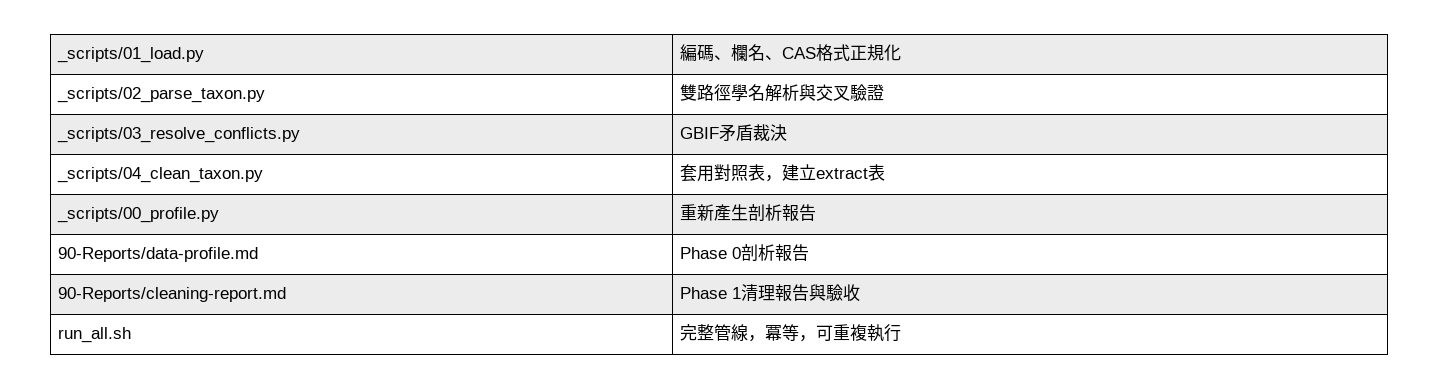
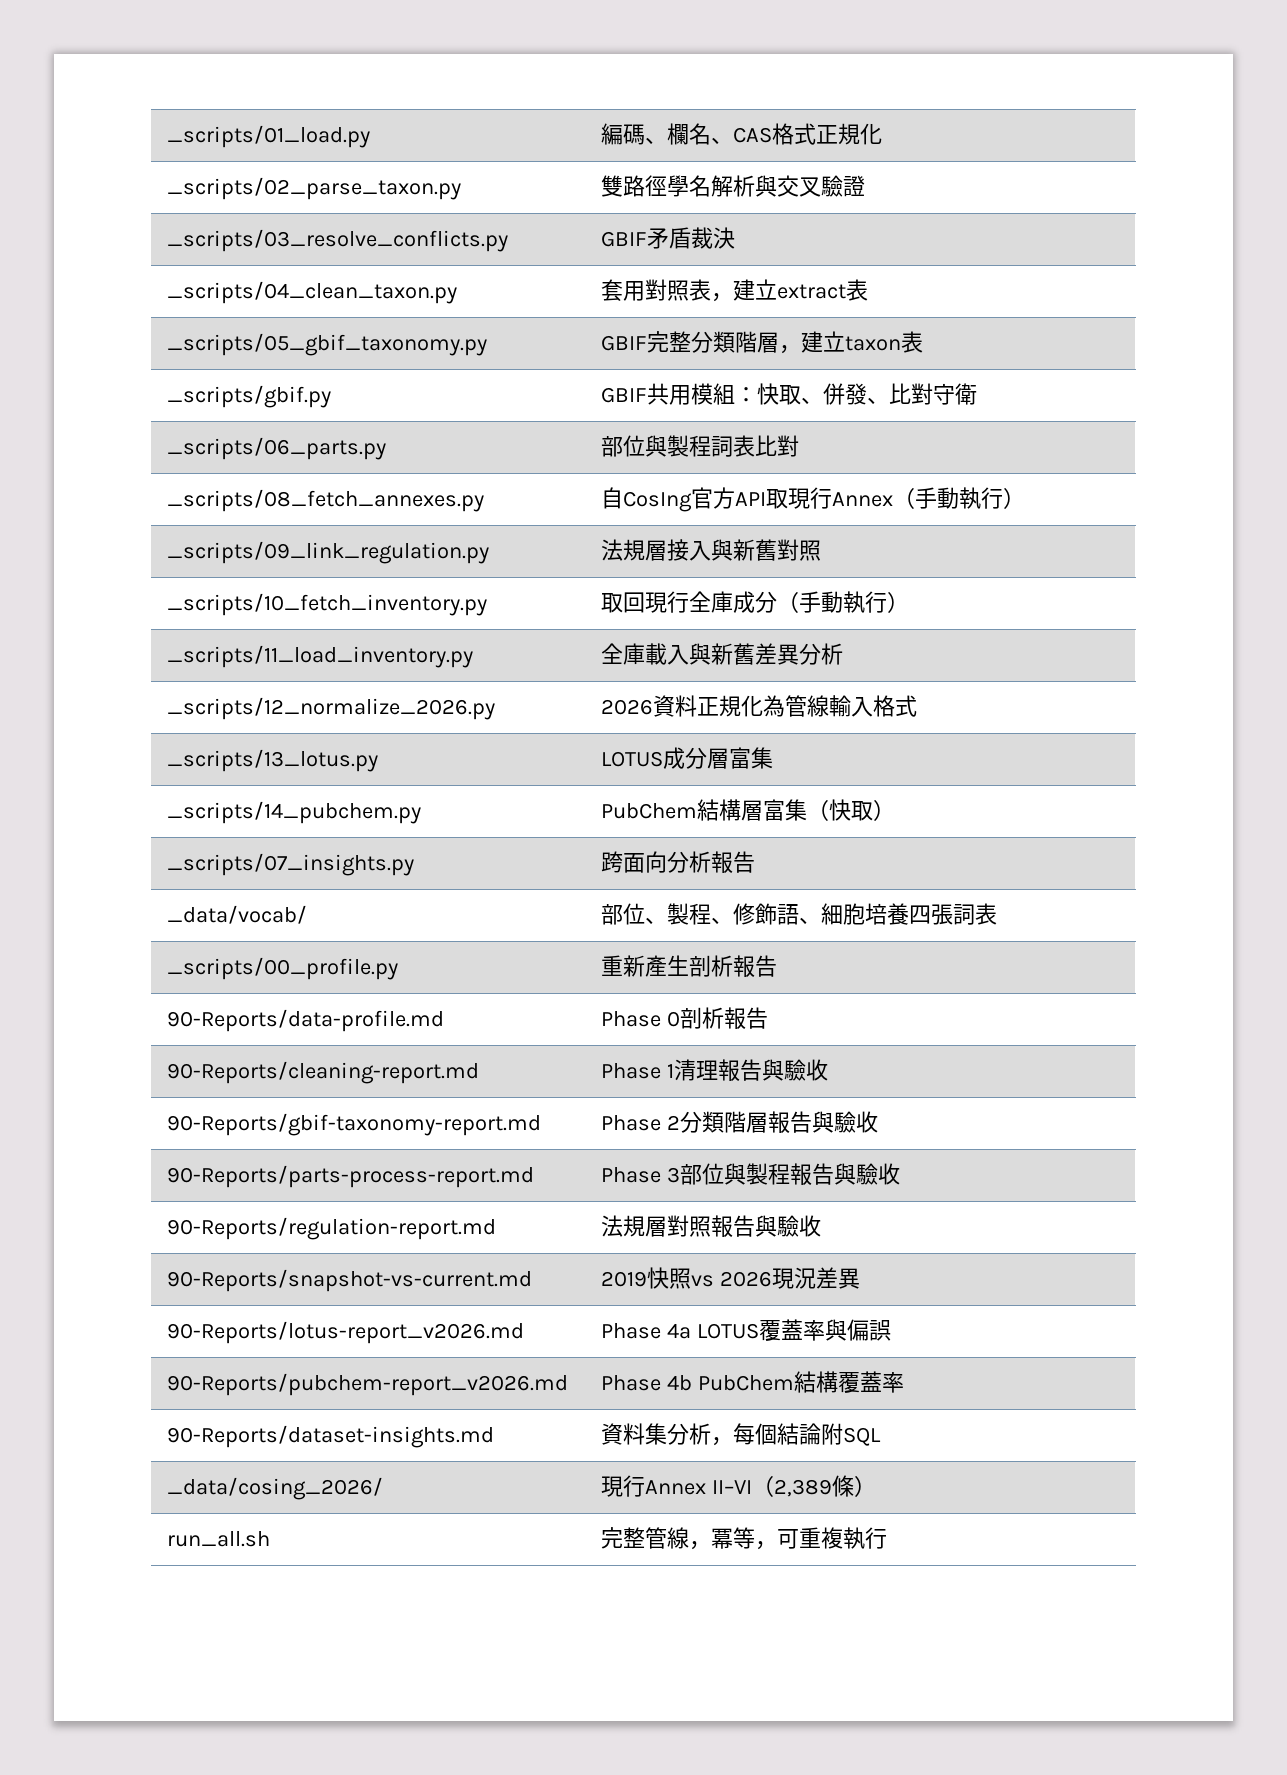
+ _scripts/05_gbif_taxonomy.py | GBIF完整分類階層，建立taxon表
+ _scripts/gbif.py | GBIF共用模組：快取、併發、比對守衛
+ _scripts/06_parts.py | 部位與製程詞表比對
+ _scripts/08_fetch_annexes.py | 自CosIng官方API取現行Annex（手動執行）
+ _scripts/09_link_regulation.py | 法規層接入與新舊對照
+ _scripts/10_fetch_inventory.py | 取回現行全庫成分（手動執行）
+ _scripts/11_load_inventory.py | 全庫載入與新舊差異分析
+ _scripts/12_normalize_2026.py | 2026資料正規化為管線輸入格式
+ _scripts/13_lotus.py | LOTUS成分層富集
+ _scripts/14_pubchem.py | PubChem結構層富集（快取）
+ _scripts/07_insights.py | 跨面向分析報告
+ _data/vocab/ | 部位、製程、修飾語、細胞培養四張詞表
+ 90-Reports/gbif-taxonomy-report.md | Phase 2分類階層報告與驗收
+ 90-Reports/parts-process-report.md | Phase 3部位與製程報告與驗收
+ 90-Reports/regulation-report.md | 法規層對照報告與驗收
+ 90-Reports/snapshot-vs-current.md | 2019快照vs 2026現況差異
+ 90-Reports/lotus-report_v2026.md | Phase 4a LOTUS覆蓋率與偏誤
+ 90-Reports/pubchem-report_v2026.md | Phase 4b PubChem結構覆蓋率
+ 90-Reports/dataset-insights.md | 資料集分析，每個結論附SQL
+ _data/cosing_2026/ | 現行Annex II–VI（2,389條）

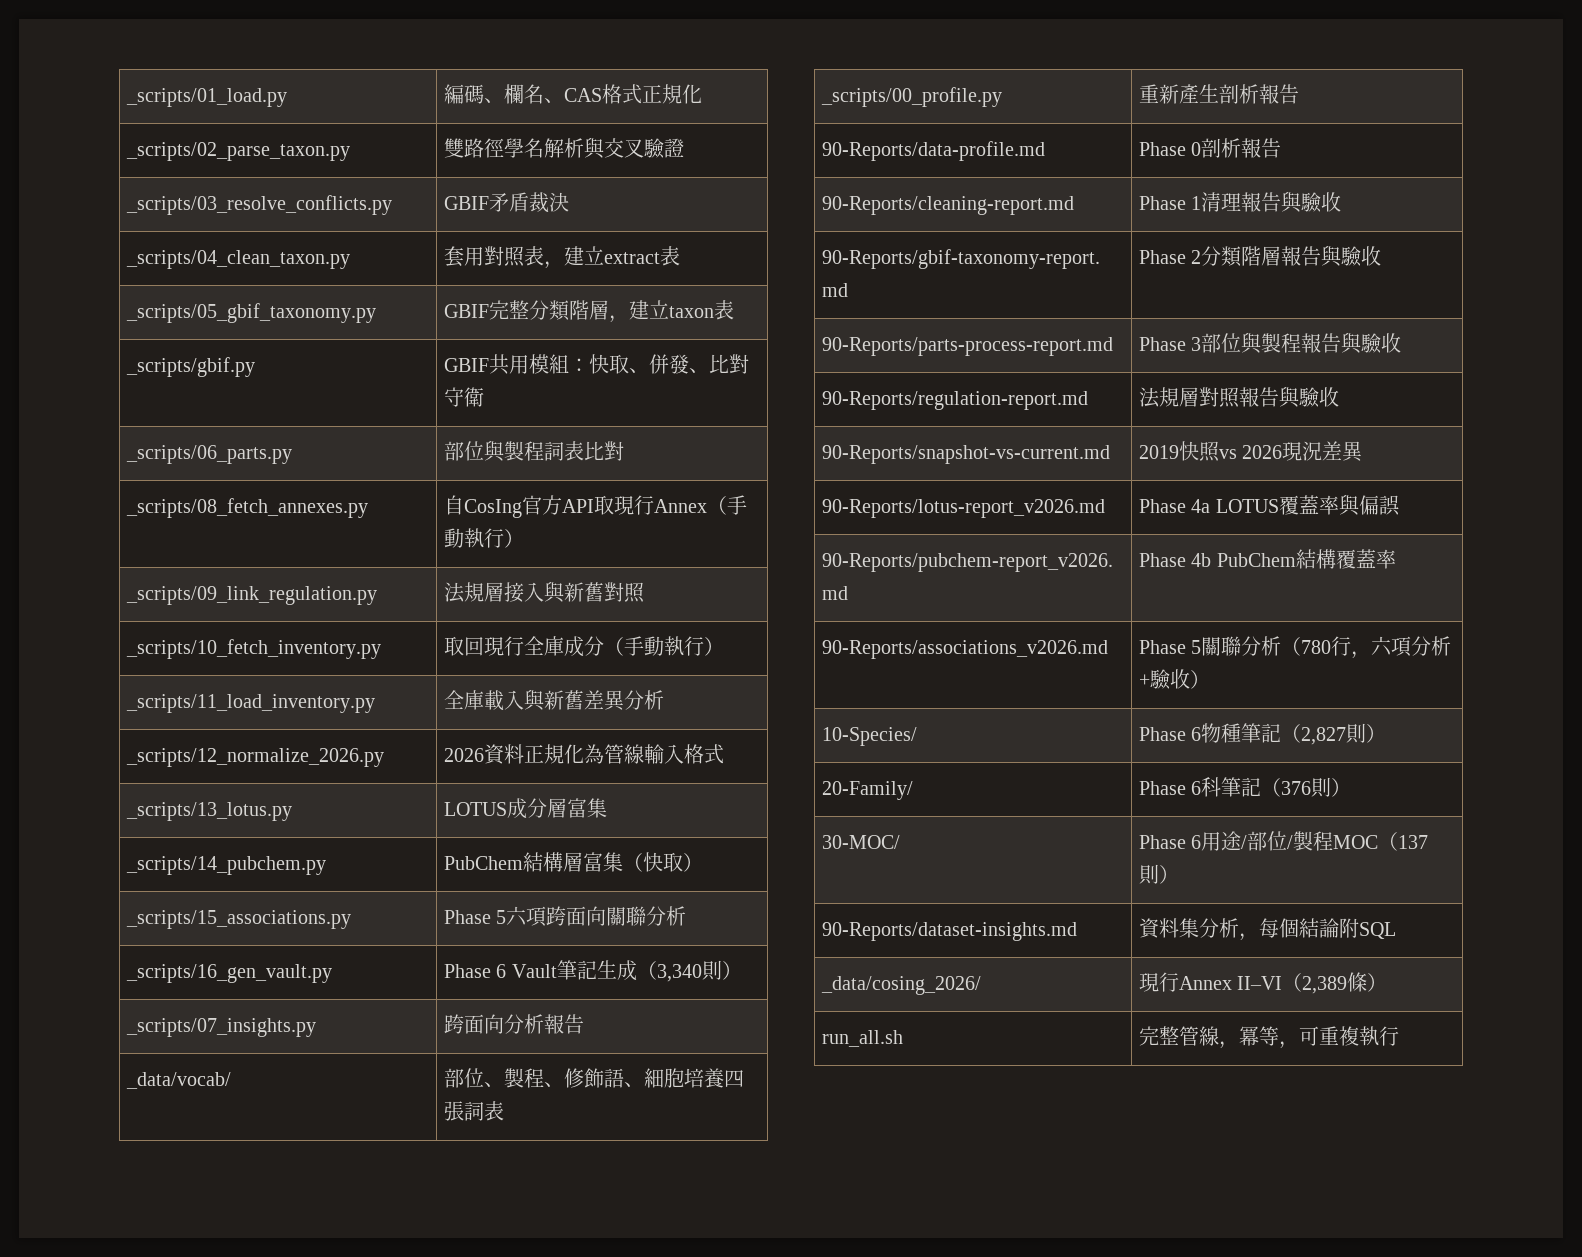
+ _scripts/15_associations.py | Phase 5六項跨面向關聯分析
+ _scripts/16_gen_vault.py | Phase 6 Vault筆記生成（3,340則）
+ 90-Reports/associations_v2026.md | Phase 5關聯分析（780行，六項分析+驗收）
+ 10-Species/ | Phase 6物種筆記（2,827則）
+ 20-Family/ | Phase 6科筆記（376則）
+ 30-MOC/ | Phase 6用途/部位/製程MOC（137則）

